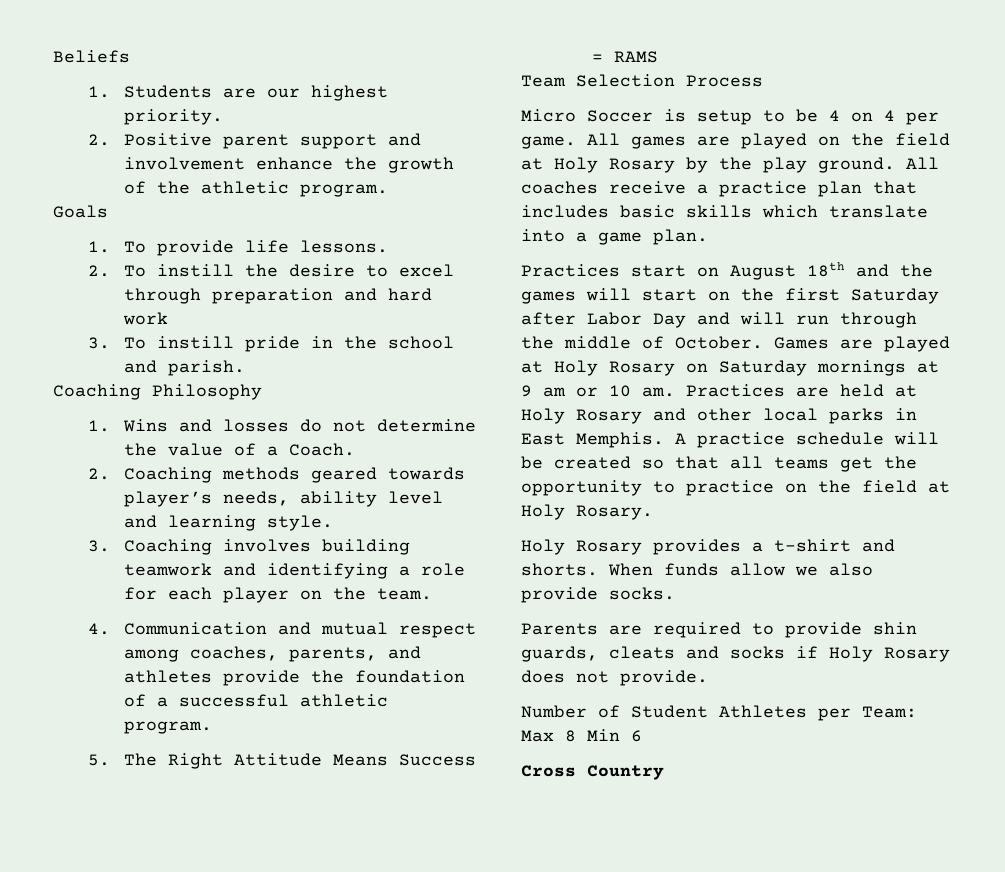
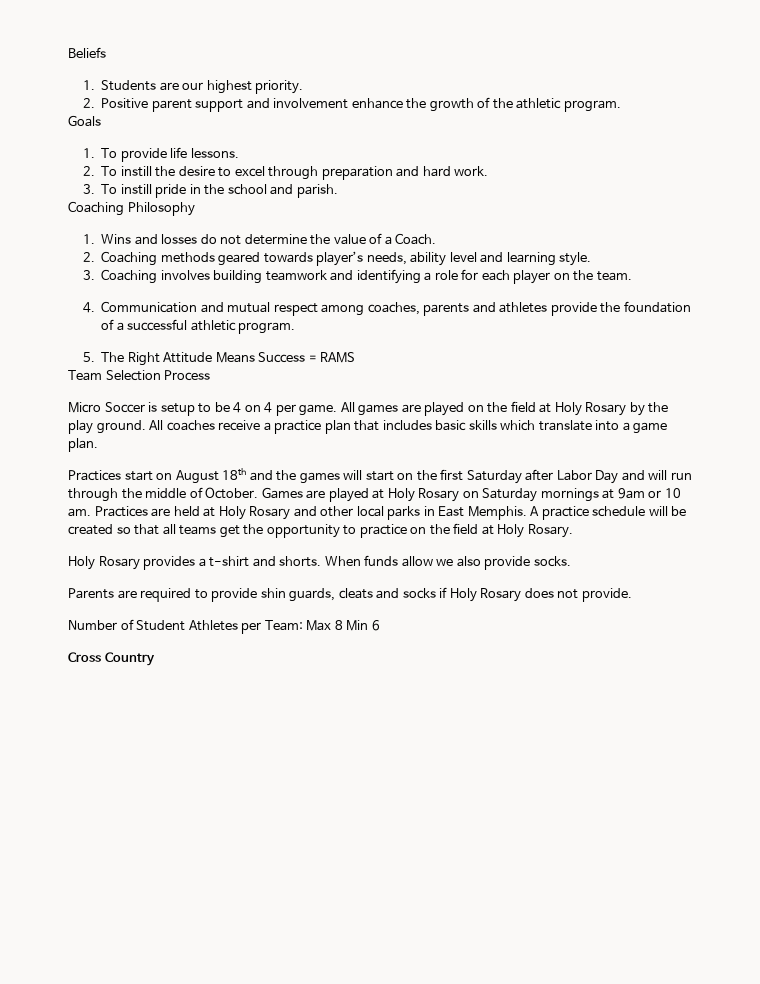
- 2. To instill the desire to excel through preparation and hard work
+ 2. To instill the desire to excel through preparation and hard work.
- 4. Communication and mutual respect among coaches, parents, and athletes provide the foundation of a successful athletic program.
+ 4. Communication and mutual respect among coaches, parents and athletes provide the foundation of a successful athletic program.
- Games are played at Holy Rosary on Saturday mornings at 9 am or 10 am.
+ Games are played at Holy Rosary on Saturday mornings at 9am or 10 am.

